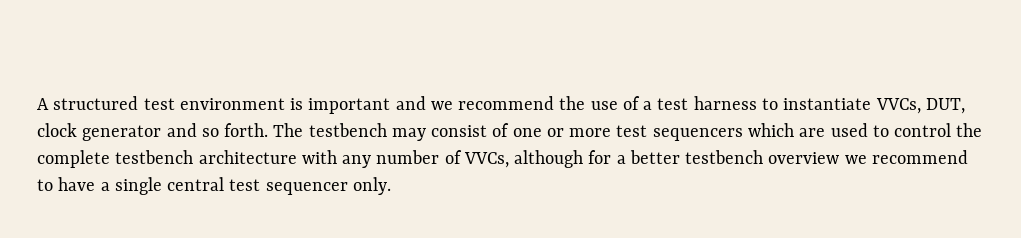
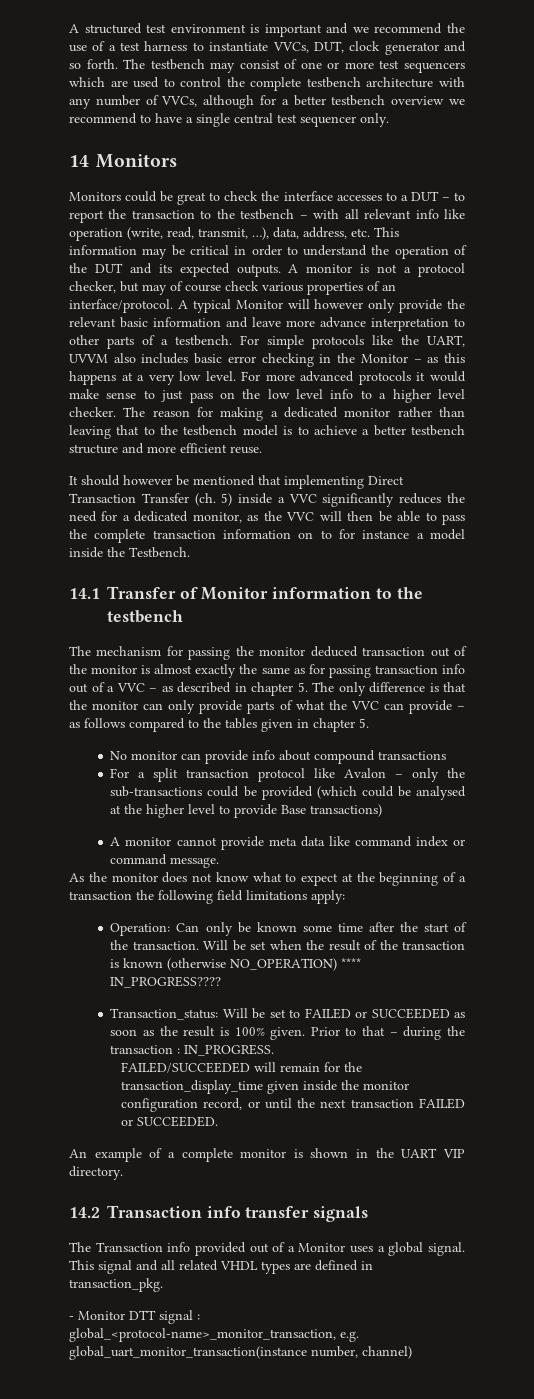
+ 14 Monitors
+ Monitors could be great to check the interface accesses to a DUT – to report the transaction to the testbench – with all relevant info like operation (write, read, transmit, …), data, address, etc. This information may be critical in order to understand the operation of the DUT and its expected outputs. A monitor is not a protocol checker, but may of course check various properties of an interface/protocol. A typical Monitor will however only provide the relevant basic information and leave more advance interpretation to other parts of a testbench. For simple protocols like the UART, UVVM also includes basic error checking in the Monitor – as this happens at a very low level. For more advanced protocols it would make sense to just pass on the low level info to a higher level checker. The reason for making a dedicated monitor rather than leaving that to the testbench model is to achieve a better testbench structure and more efficient reuse.
+ It should however be mentioned that implementing Direct Transaction Transfer (ch. 5) inside a VVC significantly reduces the need for a dedicated monitor, as the VVC will then be able to pass the complete transaction information on to for instance a model inside the Testbench.
+ 14.1 Transfer of Monitor information to the testbench
+ The mechanism for passing the monitor deduced transaction out of the monitor is almost exactly the same as for passing transaction info out of a VVC – as described in chapter 5. The only difference is that the monitor can only provide parts of what the VVC can provide – as follows compared to the tables given in chapter 5.
+ No monitor can provide info about compound transactions
+ For a split transaction protocol like Avalon – only the sub-transactions could be provided (which could be analysed at the higher level to provide Base transactions)
+ A monitor cannot provide meta data like command index or command message.
+ As the monitor does not know what to expect at the beginning of a transaction the following field limitations apply:
+ Operation: Can only be known some time after the start of the transaction. Will be set when the result of the transaction is known (otherwise NO_OPERATION) **** IN_PROGRESS????
+ Transaction_status: Will be set to FAILED or SUCCEEDED as soon as the result is 100% given. Prior to that – during the transaction : IN_PROGRESS.
+ FAILED/SUCCEEDED will remain for the transaction_display_time given inside the monitor configuration record, or until the next transaction FAILED or SUCCEEDED.
+ An example of a complete monitor is shown in the UART VIP directory.
+ 14.2 Transaction info transfer signals
+ The Transaction info provided out of a Monitor uses a global signal. This signal and all related VHDL types are defined in transaction_pkg.
+ - Monitor DTT signal : global_<protocol-name>_monitor_transaction, e.g. global_uart_monitor_transaction(instance number, channel)

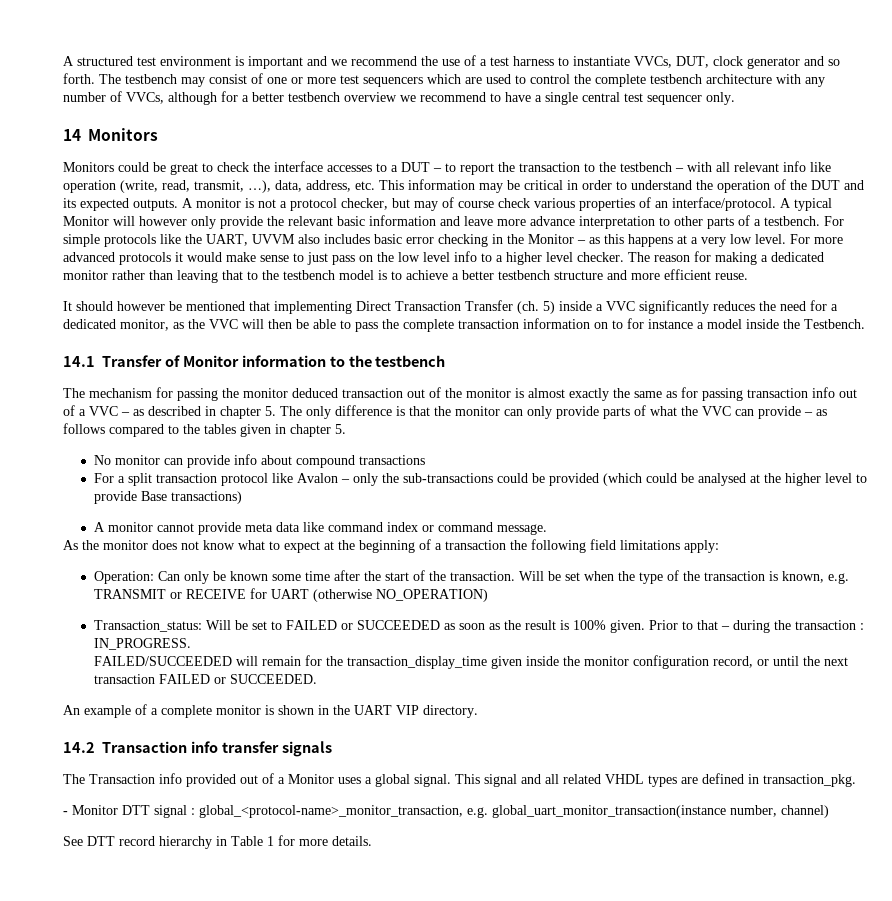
- Will be set when the result of the transaction is known (otherwise NO_OPERATION) **** IN_PROGRESS????
+ Will be set when the type of the transaction is known, e.g. TRANSMIT or RECEIVE for UART (otherwise NO_OPERATION)
+ See DTT record hierarchy in Table 1 for more details.

